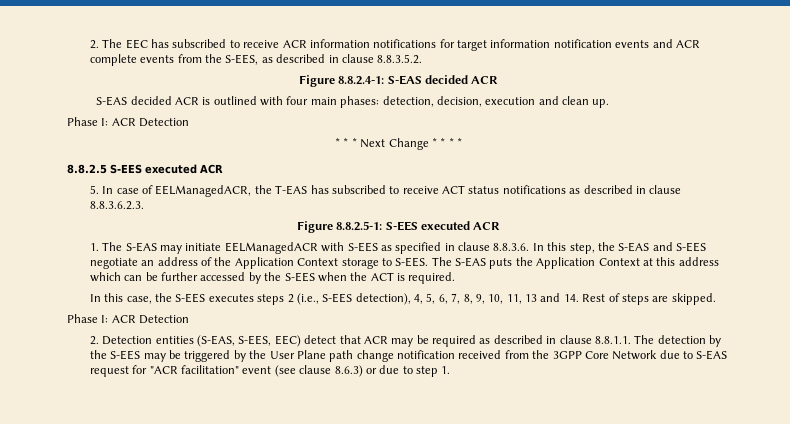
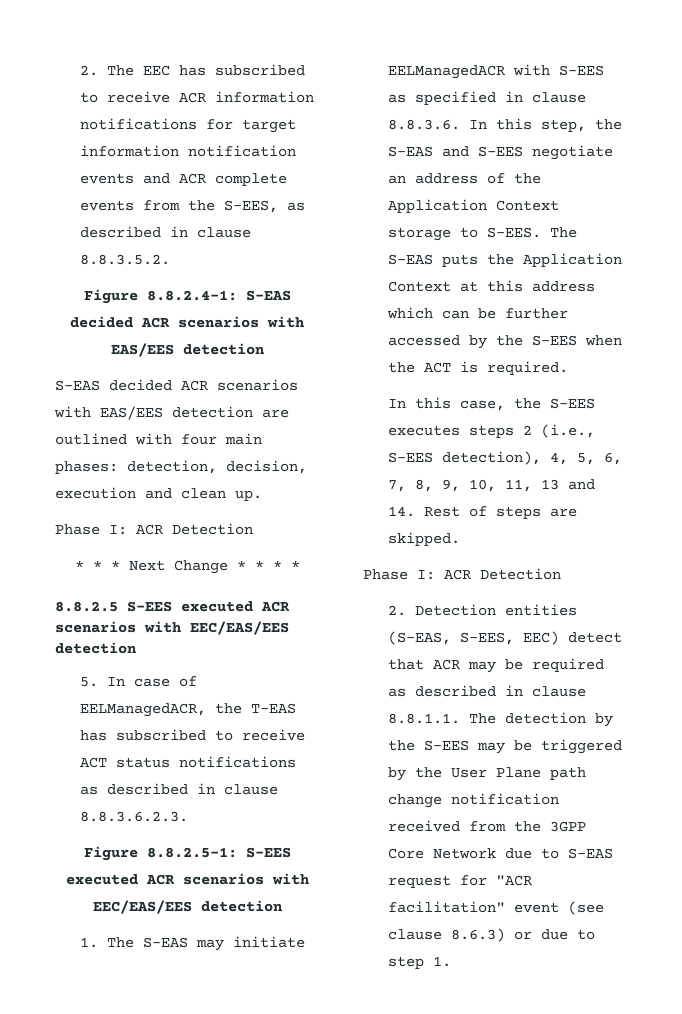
- Figure 8.8.2.4-1: S-EAS decided ACR
- S-EAS decided ACR is outlined with four main phases: detection, decision, execution and clean up.
+ Figure 8.8.2.4-1: S-EAS decided ACR scenarios with EAS/EES detection
+ S-EAS decided ACR scenarios with EAS/EES detection are outlined with four main phases: detection, decision, execution and clean up.
- 8.8.2.5 S-EES executed ACR
+ 8.8.2.5 S-EES executed ACR scenarios with EEC/EAS/EES detection
- Figure 8.8.2.5-1: S-EES executed ACR
+ Figure 8.8.2.5-1: S-EES executed ACR scenarios with EEC/EAS/EES detection

